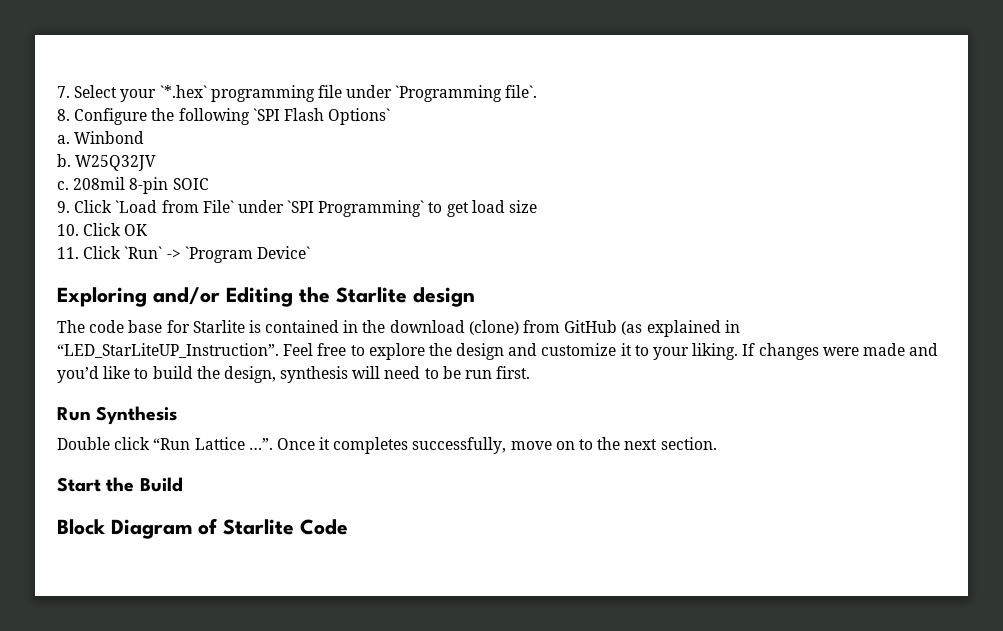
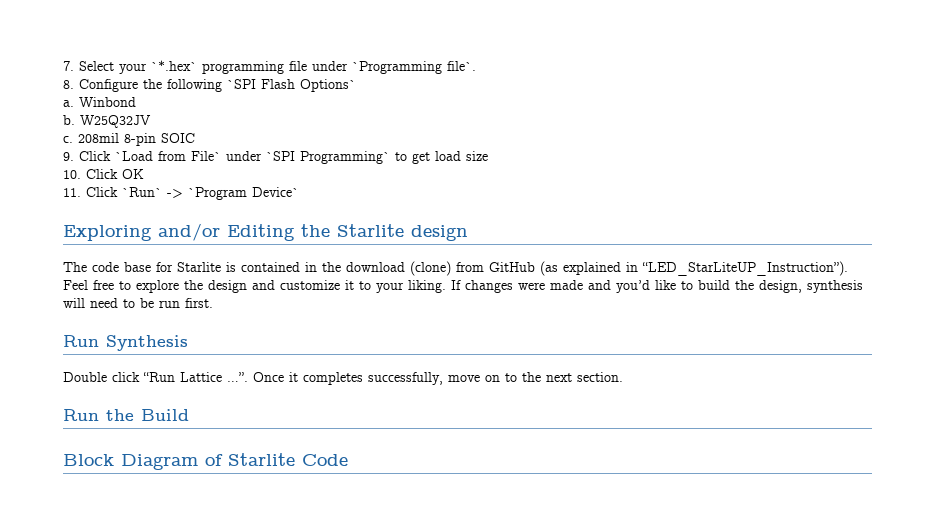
- The code base for Starlite is contained in the download (clone) from GitHub (as explained in “LED_StarLiteUP_Instruction”.
+ The code base for Starlite is contained in the download (clone) from GitHub (as explained in “LED_StarLiteUP_Instruction”).
- Start the Build
+ Run the Build

